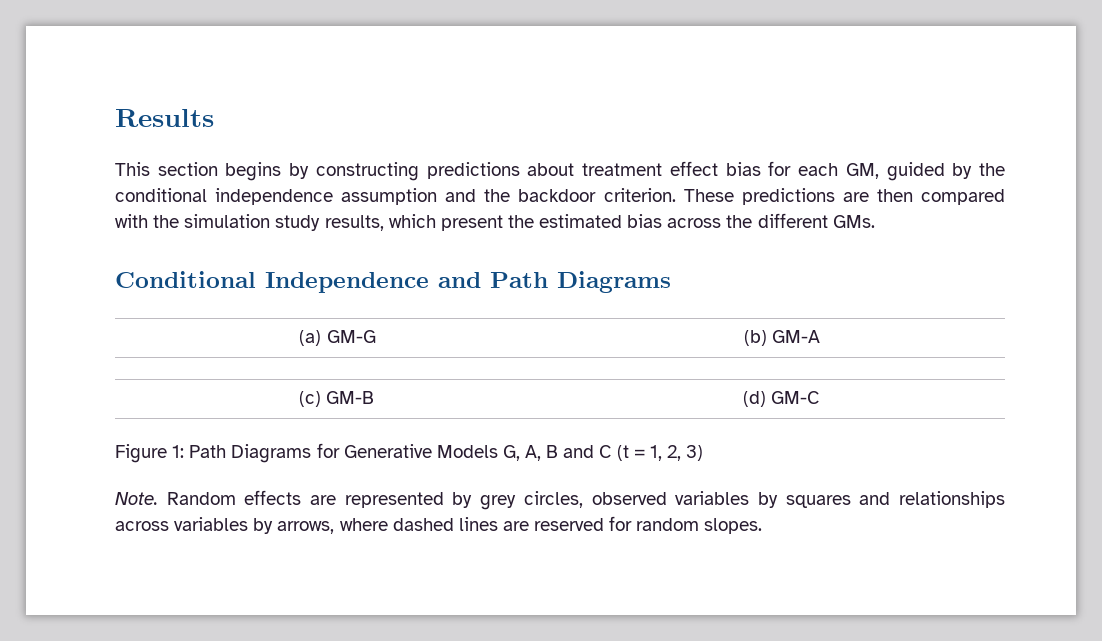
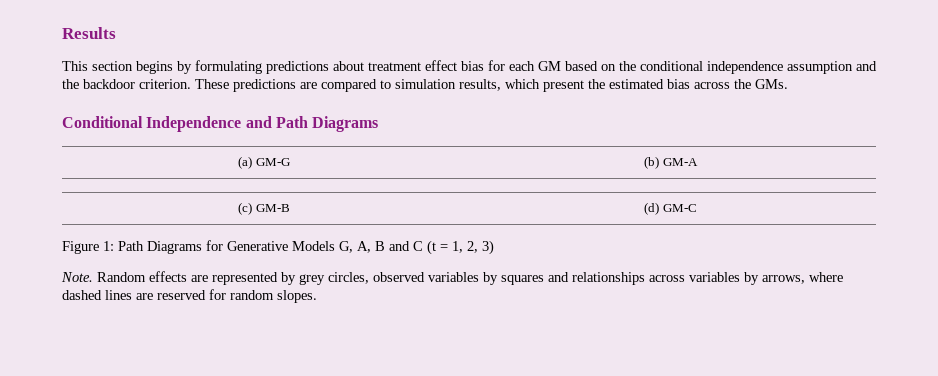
- This section begins by constructing predictions about treatment effect bias for each GM, guided by the conditional independence assumption and the backdoor criterion.
+ This section begins by formulating predictions about treatment effect bias for each GM based on the conditional independence assumption and the backdoor criterion.
- These predictions are then compared with the simulation study results, which present the estimated bias across the different GMs.
+ These predictions are compared to simulation results, which present the estimated bias across the GMs.

